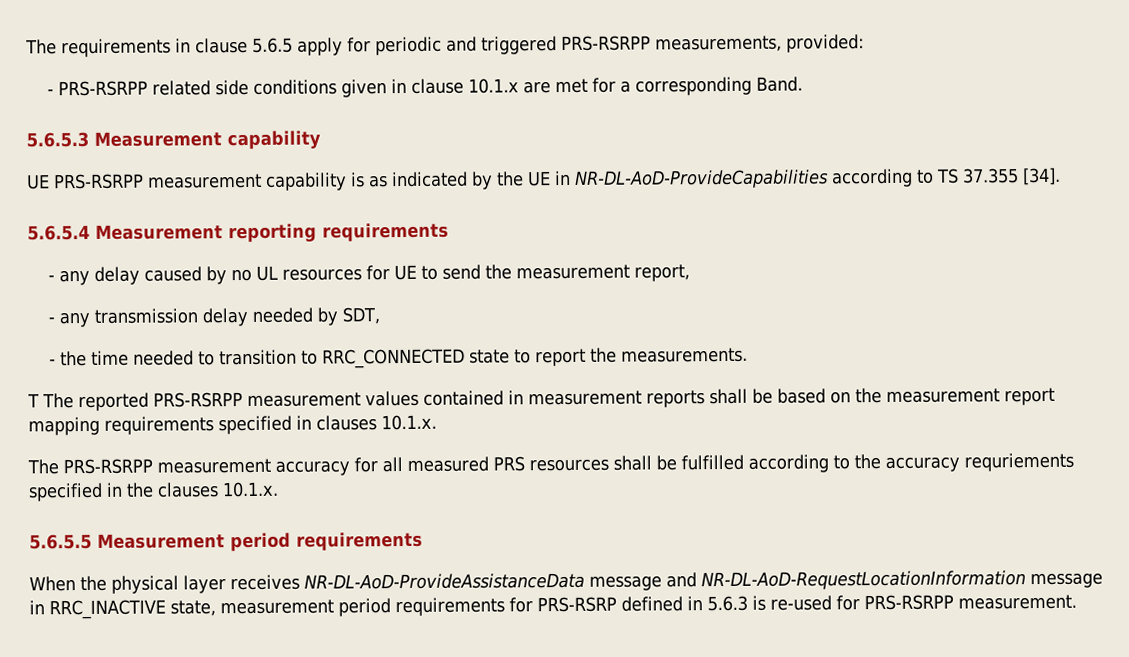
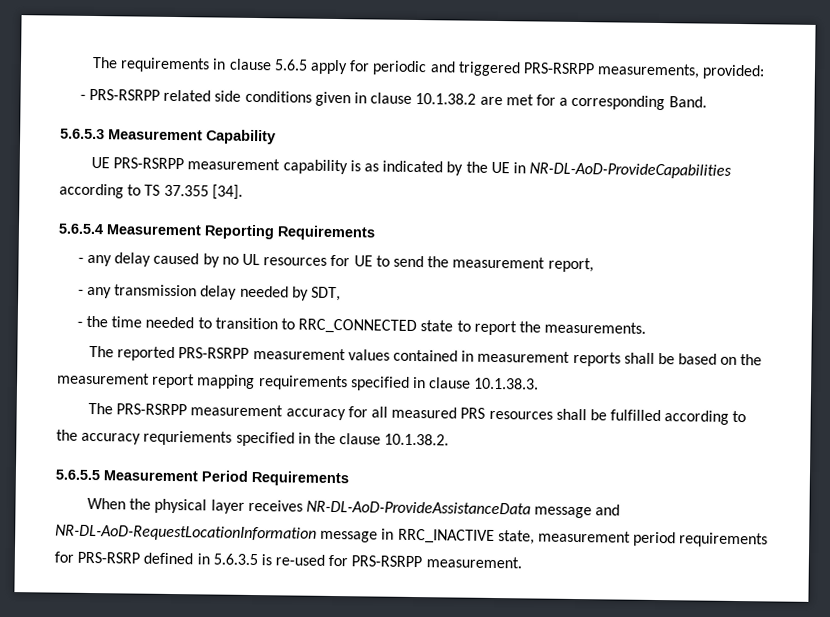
- - PRS-RSRPP related side conditions given in clause 10.1.x are met for a corresponding Band.
+ - PRS-RSRPP related side conditions given in clause 10.1.38.2 are met for a corresponding Band.
- 5.6.5.3 Measurement capability
+ 5.6.5.3 Measurement Capability
- 5.6.5.4 Measurement reporting requirements
+ 5.6.5.4 Measurement Reporting Requirements
- T The reported PRS-RSRPP measurement values contained in measurement reports shall be based on the measurement report mapping requirements specified in clauses 10.1.x.
+ The reported PRS-RSRPP measurement values contained in measurement reports shall be based on the measurement report mapping requirements specified in clause 10.1.38.3.
- The PRS-RSRPP measurement accuracy for all measured PRS resources shall be fulfilled according to the accuracy requriements specified in the clauses 10.1.x.
+ The PRS-RSRPP measurement accuracy for all measured PRS resources shall be fulfilled according to the accuracy requriements specified in the clause 10.1.38.2.
- 5.6.5.5 Measurement period requirements
+ 5.6.5.5 Measurement Period Requirements
- When the physical layer receives NR-DL-AoD-ProvideAssistanceData message and NR-DL-AoD-RequestLocationInformation message in RRC_INACTIVE state, measurement period requirements for PRS-RSRP defined in 5.6.3 is re-used for PRS-RSRPP measurement.
+ When the physical layer receives NR-DL-AoD-ProvideAssistanceData message and NR-DL-AoD-RequestLocationInformation message in RRC_INACTIVE state, measurement period requirements for PRS-RSRP defined in 5.6.3.5 is re-used for PRS-RSRPP measurement.

